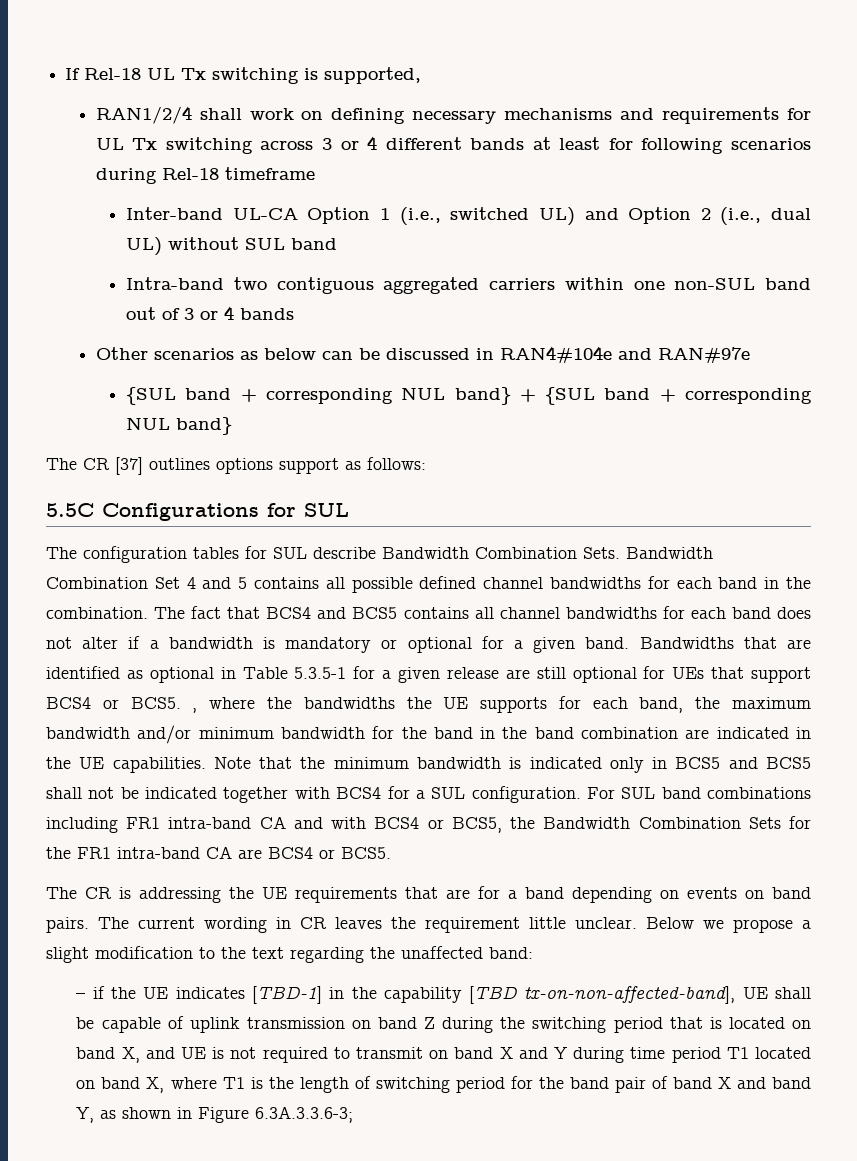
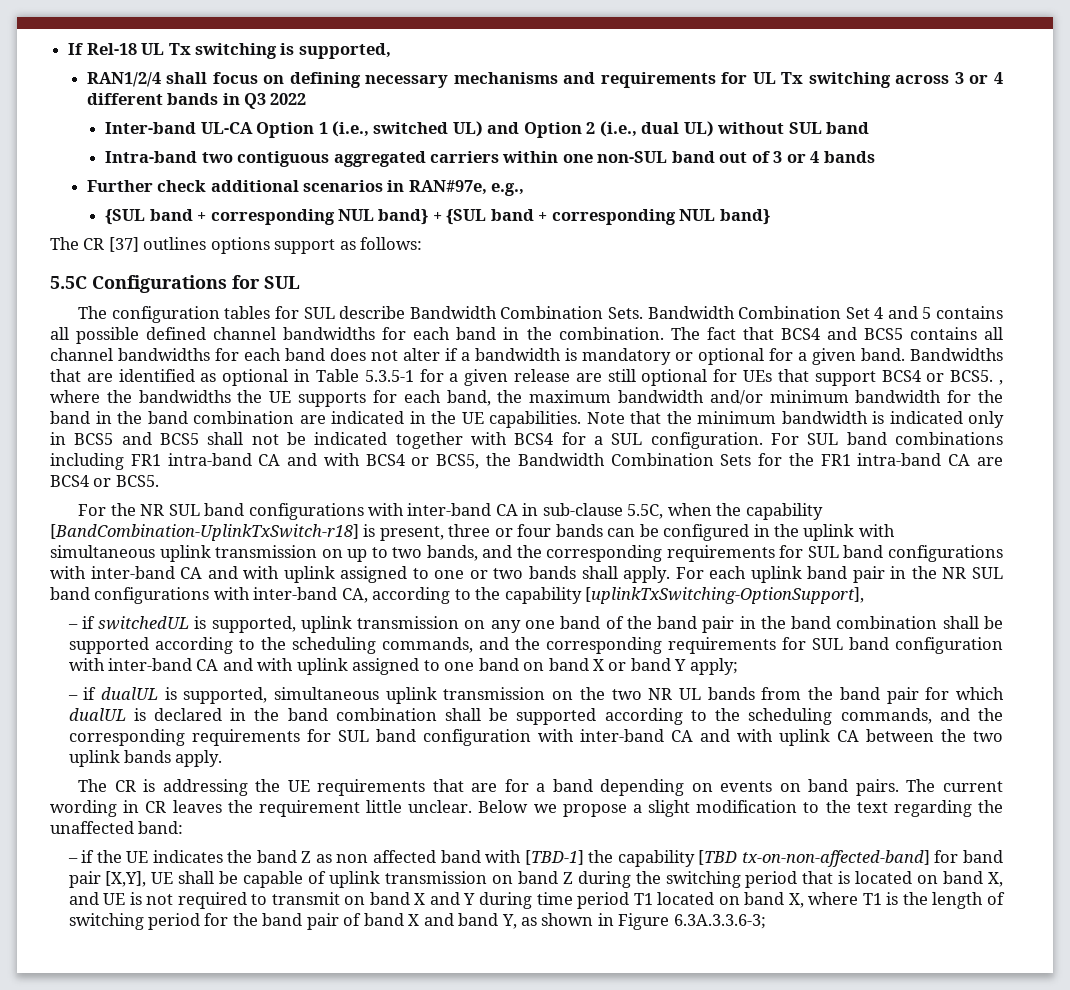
- RAN1/2/4 shall work on defining necessary mechanisms and requirements for UL Tx switching across 3 or 4 different bands at least for following scenarios during Rel-18 timeframe
+ RAN1/2/4 shall focus on defining necessary mechanisms and requirements for UL Tx switching across 3 or 4 different bands in Q3 2022
- Other scenarios as below can be discussed in RAN4#104e and RAN#97e
+ Further check additional scenarios in RAN#97e, e.g.,
+ For the NR SUL band configurations with inter-band CA in sub-clause 5.5C, when the capability [BandCombination-UplinkTxSwitch-r18] is present, three or four bands can be configured in the uplink with simultaneous uplink transmission on up to two bands, and the corresponding requirements for SUL band configurations with inter-band CA and with uplink assigned to one or two bands shall apply. For each uplink band pair in the NR SUL band configurations with inter-band CA, according to the capability [uplinkTxSwitching-OptionSupport],
+ – if switchedUL is supported, uplink transmission on any one band of the band pair in the band combination shall be supported according to the scheduling commands, and the corresponding requirements for SUL band configuration with inter-band CA and with uplink assigned to one band on band X or band Y apply;
+ – if dualUL is supported, simultaneous uplink transmission on the two NR UL bands from the band pair for which dualUL is declared in the band combination shall be supported according to the scheduling commands, and the corresponding requirements for SUL band configuration with inter-band CA and with uplink CA between the two uplink bands apply.
- – if the UE indicates [TBD-1] in the capability [TBD tx-on-non-affected-band], UE shall be capable of uplink transmission on band Z during the switching period that is located on band X, and UE is not required to transmit on band X and Y during time period T1 located on band X, where T1 is the length of switching period for the band pair of band X and band Y, as shown in Figure 6.3A.3.3.6-3;
+ – if the UE indicates the band Z as non affected band with [TBD-1] the capability [TBD tx-on-non-affected-band] for band pair [X,Y], UE shall be capable of uplink transmission on band Z during the switching period that is located on band X, and UE is not required to transmit on band X and Y during time period T1 located on band X, where T1 is the length of switching period for the band pair of band X and band Y, as shown in Figure 6.3A.3.3.6-3;

